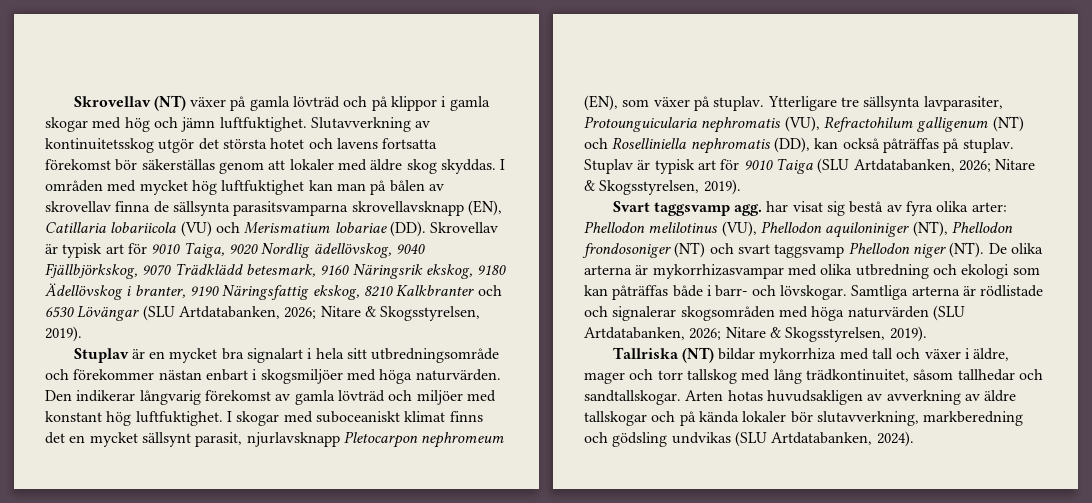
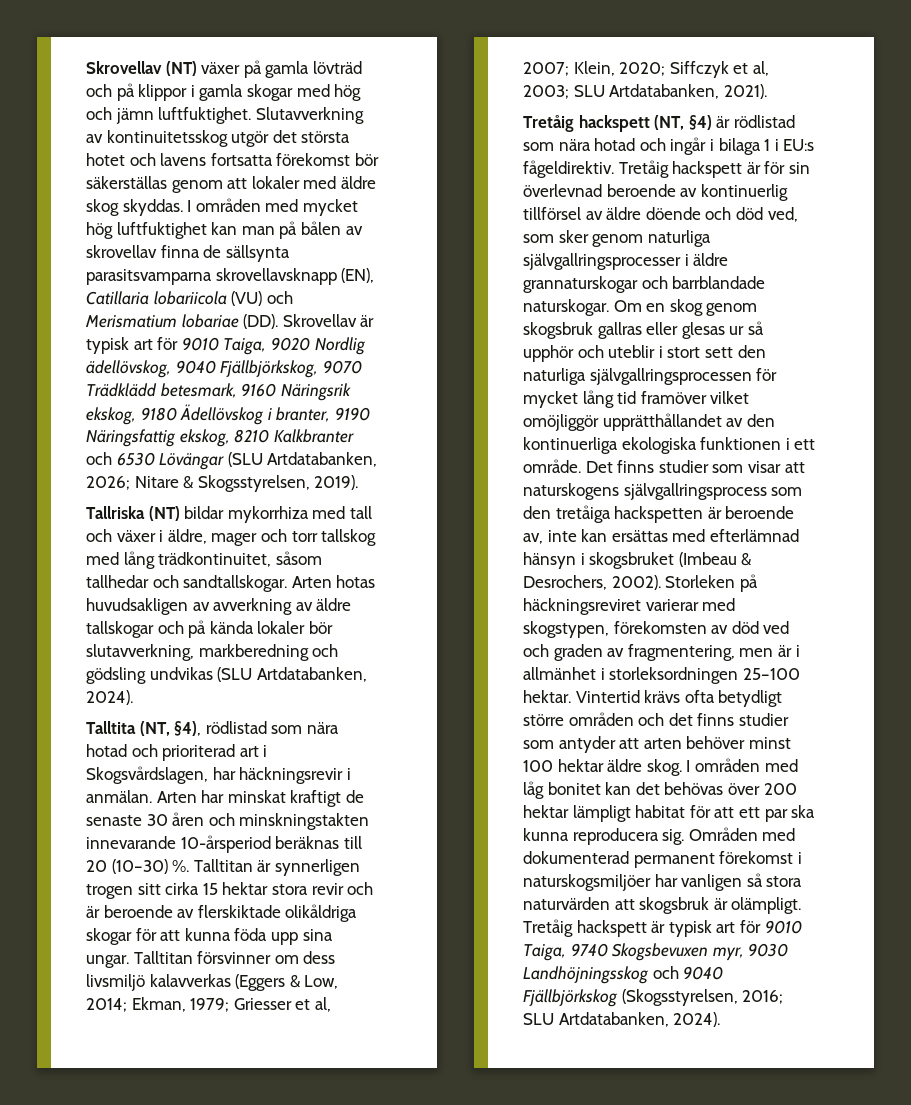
- Stuplav är en mycket bra signalart i hela sitt utbredningsområde och förekommer nästan enbart i skogsmiljöer med höga naturvärden. Den indikerar långvarig förekomst av gamla lövträd och miljöer med konstant hög luftfuktighet. I skogar med suboceaniskt klimat finns det en mycket sällsynt parasit, njurlavsknapp Pletocarpon nephromeum (EN), som växer på stuplav. Ytterligare tre sällsynta lavparasiter, Protounguicularia nephromatis (VU), Refractohilum galligenum (NT) och Roselliniella nephromatis (DD), kan också påträffas på stuplav. Stuplav är typisk art för 9010 Taiga (SLU Artdatabanken, 2026; Nitare & Skogsstyrelsen, 2019).
- Svart taggsvamp agg. har visat sig bestå av fyra olika arter: Phellodon melilotinus (VU), Phellodon aquiloniniger (NT), Phellodon frondosoniger (NT) och svart taggsvamp Phellodon niger (NT). De olika arterna är mykorrhizasvampar med olika utbredning och ekologi som kan påträffas både i barr- och lövskogar. Samtliga arterna är rödlistade och signalerar skogsområden med höga naturvärden (SLU Artdatabanken, 2026; Nitare & Skogsstyrelsen, 2019).
+ Talltita (NT, §4), rödlistad som nära hotad och prioriterad art i Skogsvårdslagen, har häckningsrevir i anmälan. Arten har minskat kraftigt de senaste 30 åren och minskningstakten innevarande 10-årsperiod beräknas till 20 (10–30) %. Talltitan är synnerligen trogen sitt cirka 15 hektar stora revir och är beroende av flerskiktade olikåldriga skogar för att kunna föda upp sina ungar. Talltitan försvinner om dess livsmiljö kalavverkas (Eggers & Low, 2014; Ekman, 1979; Griesser et al, 2007; Klein, 2020; Siffczyk et al, 2003; SLU Artdatabanken, 2021).
+ Tretåig hackspett (NT, §4) är rödlistad som nära hotad och ingår i bilaga 1 i EU:s fågeldirektiv. Tretåig hackspett är för sin överlevnad beroende av kontinuerlig tillförsel av äldre döende och död ved, som sker genom naturliga självgallringsprocesser i äldre grannaturskogar och barrblandade naturskogar. Om en skog genom skogsbruk gallras eller glesas ur så upphör och uteblir i stort sett den naturliga självgallringsprocessen för mycket lång tid framöver vilket omöjliggör upprätthållandet av den kontinuerliga ekologiska funktionen i ett område. Det finns studier som visar att naturskogens självgallringsprocess som den tretåiga hackspetten är beroende av, inte kan ersättas med efterlämnad hänsyn i skogsbruket (Imbeau & Desrochers, 2002). Storleken på häckningsreviret varierar med skogstypen, förekomsten av död ved och graden av fragmentering, men är i allmänhet i storleksordningen 25–100 hektar. Vintertid krävs ofta betydligt större områden och det finns studier som antyder att arten behöver minst 100 hektar äldre skog. I områden med låg bonitet kan det behövas över 200 hektar lämpligt habitat för att ett par ska kunna reproducera sig. Områden med dokumenterad permanent förekomst i naturskogsmiljöer har vanligen så stora naturvärden att skogsbruk är olämpligt. Tretåig hackspett är typisk art för 9010 Taiga, 9740 Skogsbevuxen myr, 9030 Landhöjningsskog och 9040 Fjällbjörkskog (Skogsstyrelsen, 2016; SLU Artdatabanken, 2024).

